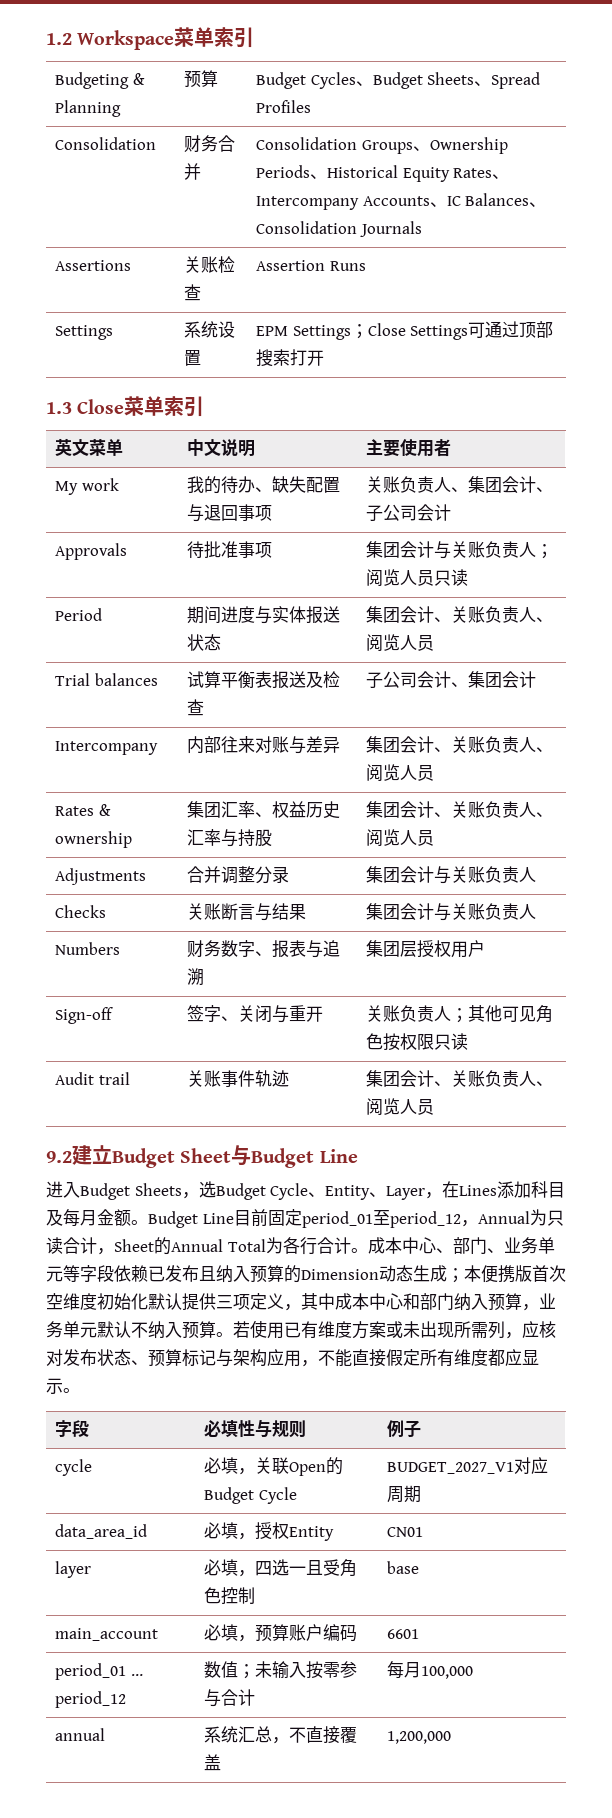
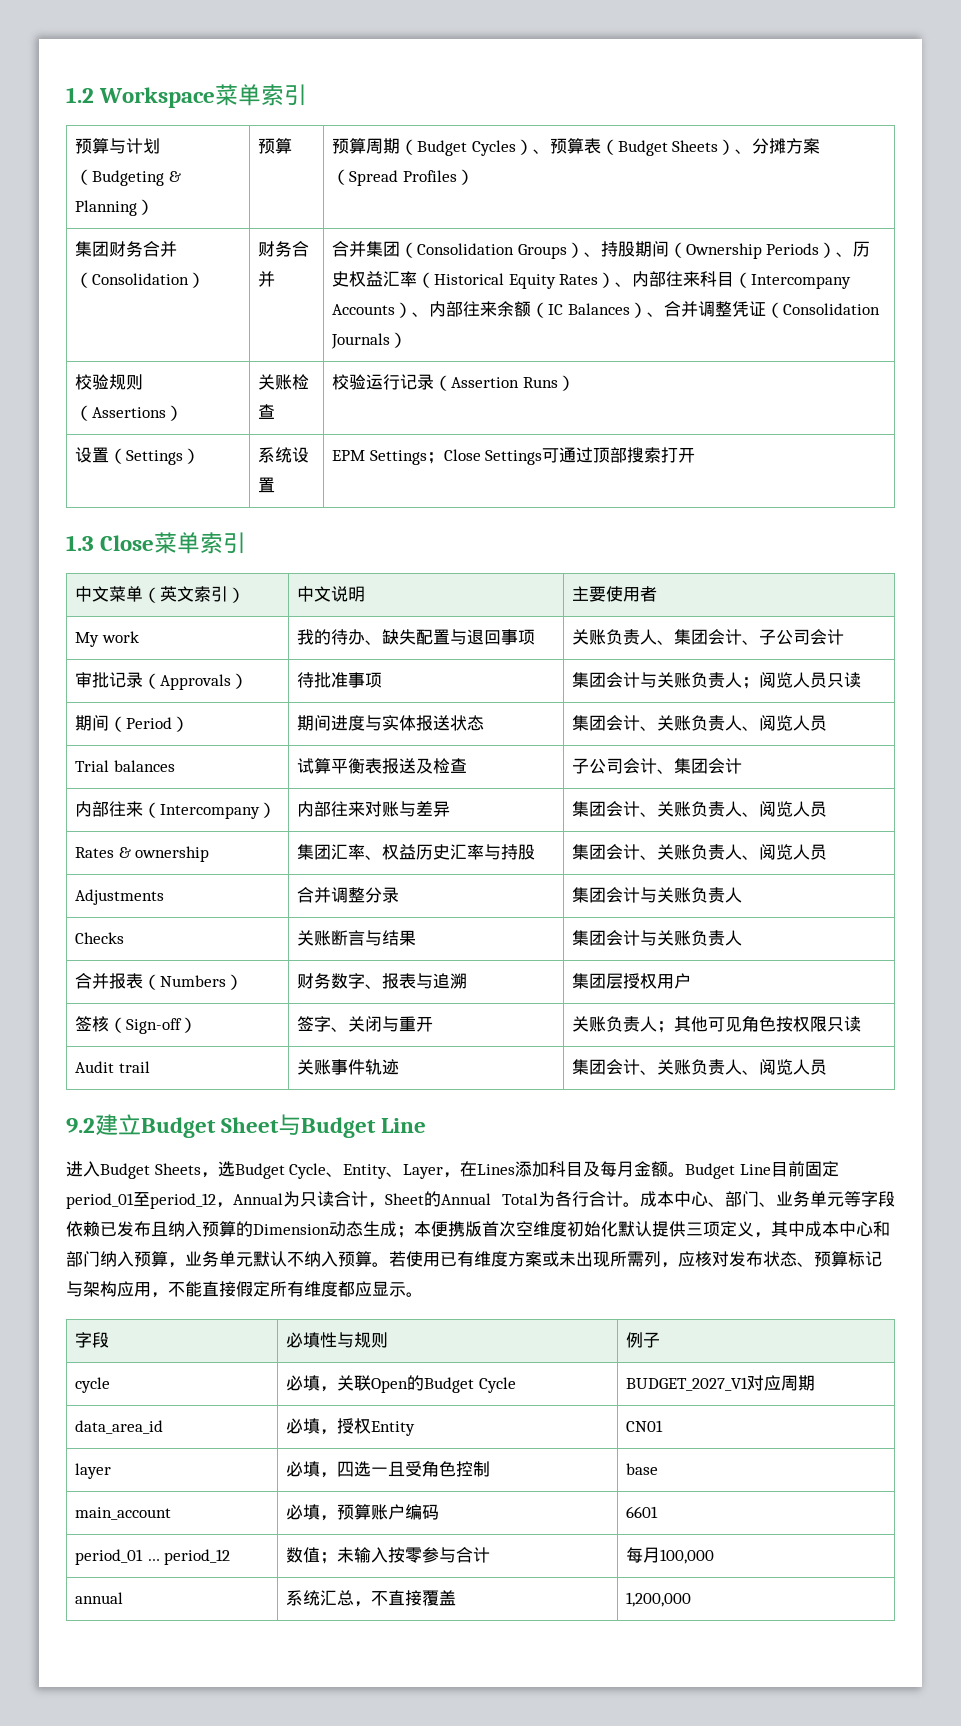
- Budgeting & Planning | 预算 | Budget Cycles、Budget Sheets、Spread Profiles
- Consolidation | 财务合并 | Consolidation Groups、Ownership Periods、Historical Equity Rates、Intercompany Accounts、IC Balances、Consolidation Journals
- Assertions | 关账检查 | Assertion Runs
- Settings | 系统设置 | EPM Settings；Close Settings可通过顶部搜索打开
+ 预算与计划（Budgeting & Planning） | 预算 | 预算周期（Budget Cycles）、预算表（Budget Sheets）、分摊方案（Spread Profiles）
+ 集团财务合并（Consolidation） | 财务合并 | 合并集团（Consolidation Groups）、持股期间（Ownership Periods）、历史权益汇率（Historical Equity Rates）、内部往来科目（Intercompany Accounts）、内部往来余额（IC Balances）、合并调整凭证（Consolidation Journals）
+ 校验规则（Assertions） | 关账检查 | 校验运行记录（Assertion Runs）
+ 设置（Settings） | 系统设置 | EPM Settings；Close Settings可通过顶部搜索打开
- 英文菜单 | 中文说明 | 主要使用者
+ 中文菜单（英文索引） | 中文说明 | 主要使用者
- Approvals | 待批准事项 | 集团会计与关账负责人；阅览人员只读
+ 审批记录（Approvals） | 待批准事项 | 集团会计与关账负责人；阅览人员只读
- Period | 期间进度与实体报送状态 | 集团会计、关账负责人、阅览人员
+ 期间（Period） | 期间进度与实体报送状态 | 集团会计、关账负责人、阅览人员
- Intercompany | 内部往来对账与差异 | 集团会计、关账负责人、阅览人员
+ 内部往来（Intercompany） | 内部往来对账与差异 | 集团会计、关账负责人、阅览人员
- Numbers | 财务数字、报表与追溯 | 集团层授权用户
+ 合并报表（Numbers） | 财务数字、报表与追溯 | 集团层授权用户
- Sign-off | 签字、关闭与重开 | 关账负责人；其他可见角色按权限只读
+ 签核（Sign-off） | 签字、关闭与重开 | 关账负责人；其他可见角色按权限只读

